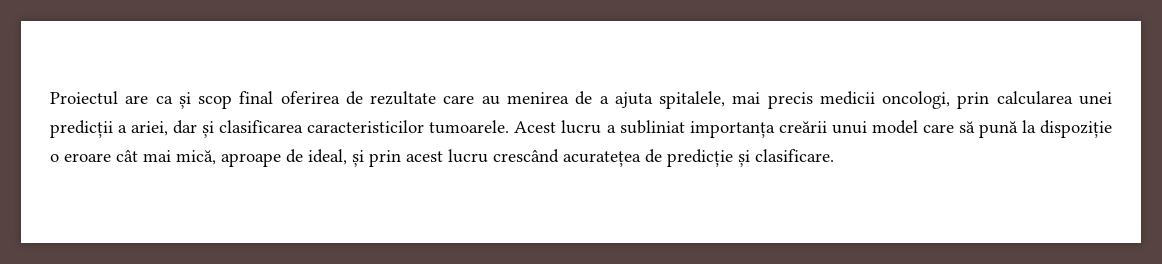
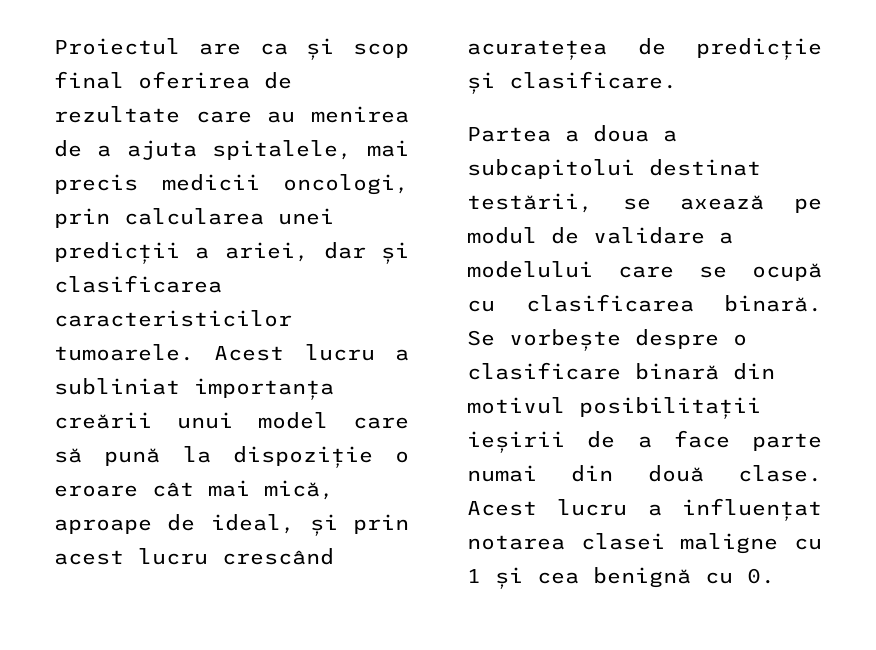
+ Partea a doua a subcapitolui destinat testării, se axează pe modul de validare a modelului care se ocupă cu clasificarea binară. Se vorbește despre o clasificare binară din motivul posibilitații ieșirii de a face parte numai din două clase. Acest lucru a influențat notarea clasei maligne cu 1 și cea benignă cu 0.

